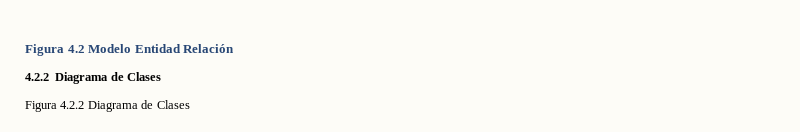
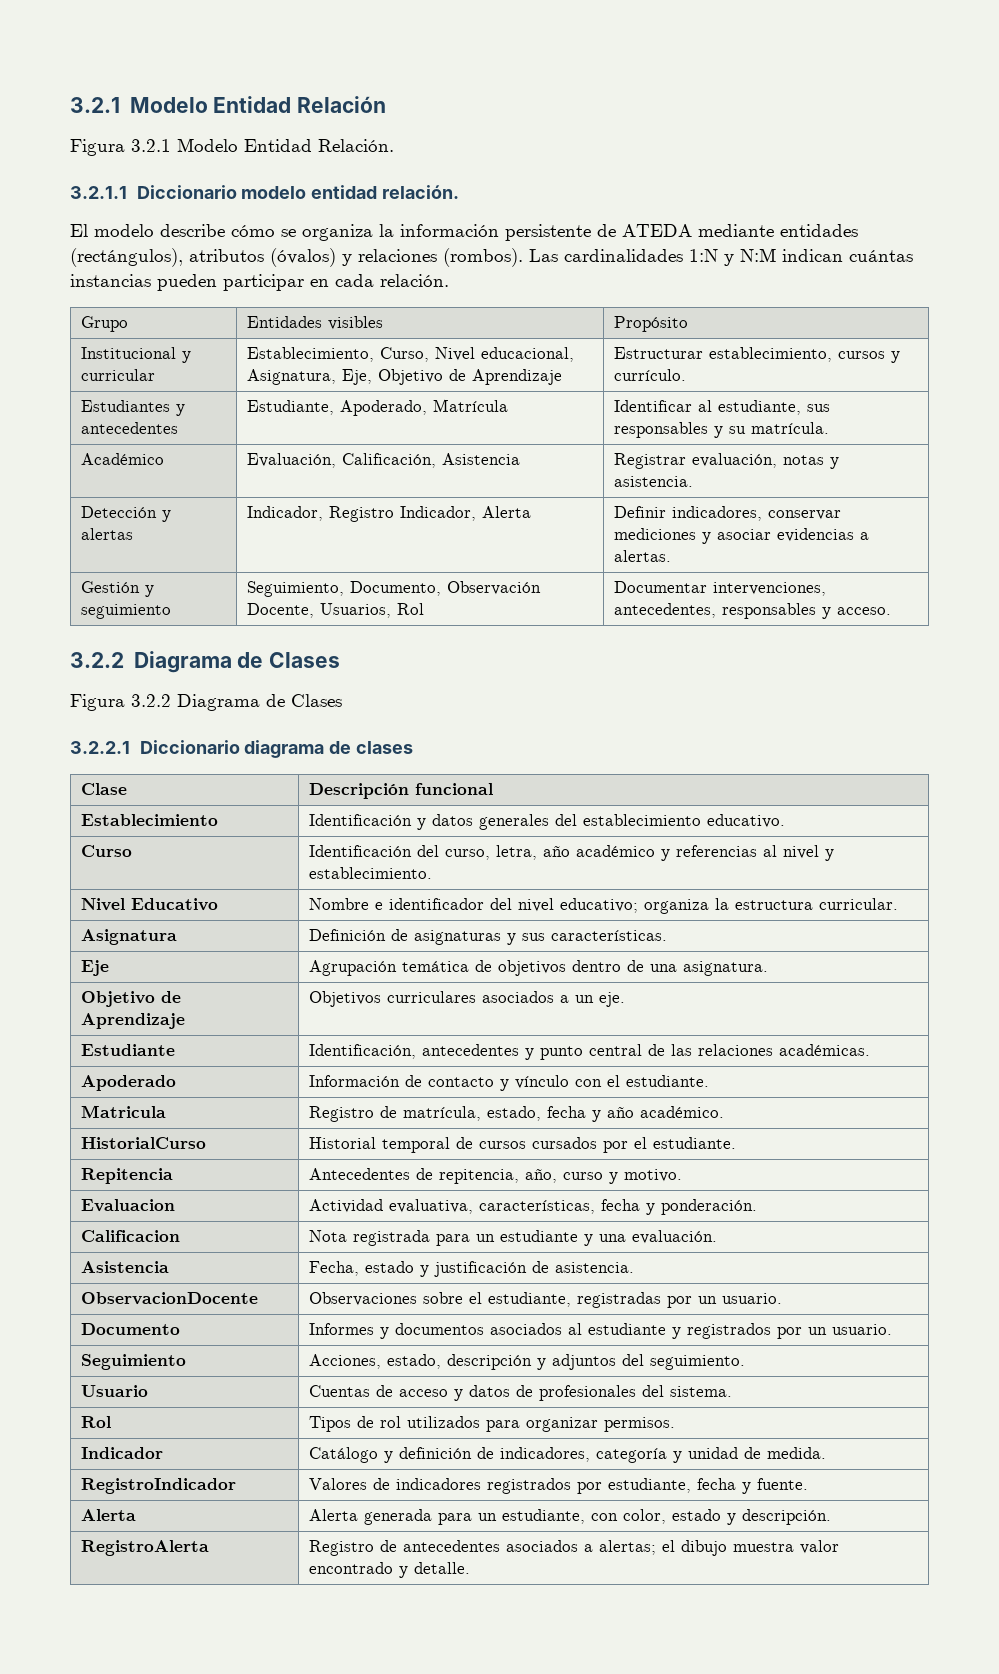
- Figura 4.2 Modelo Entidad Relación
- 4.2.2 Diagrama de Clases
+ 3.2.1 Modelo Entidad Relación
+ Figura 3.2.1 Modelo Entidad Relación.
+ 3.2.1.1 Diccionario modelo entidad relación.
+ El modelo describe cómo se organiza la información persistente de ATEDA mediante entidades (rectángulos), atributos (óvalos) y relaciones (rombos). Las cardinalidades 1:N y N:M indican cuántas instancias pueden participar en cada relación.
+ Grupo | Entidades visibles | Propósito
+ Institucional y curricular | Establecimiento, Curso, Nivel educacional, Asignatura, Eje, Objetivo de Aprendizaje | Estructurar establecimiento, cursos y currículo.
+ Estudiantes y antecedentes | Estudiante, Apoderado, Matrícula | Identificar al estudiante, sus responsables y su matrícula.
+ Académico | Evaluación, Calificación, Asistencia | Registrar evaluación, notas y asistencia.
+ Detección y alertas | Indicador, Registro Indicador, Alerta | Definir indicadores, conservar mediciones y asociar evidencias a alertas.
+ Gestión y seguimiento | Seguimiento, Documento, Observación Docente, Usuarios, Rol | Documentar intervenciones, antecedentes, responsables y acceso.
+ 3.2.2 Diagrama de Clases
- Figura 4.2.2 Diagrama de Clases
+ Figura 3.2.2 Diagrama de Clases
+ 3.2.2.1 Diccionario diagrama de clases
+ Clase | Descripción funcional
+ Establecimiento | Identificación y datos generales del establecimiento educativo.
+ Curso | Identificación del curso, letra, año académico y referencias al nivel y establecimiento.
+ Nivel Educativo | Nombre e identificador del nivel educativo; organiza la estructura curricular.
+ Asignatura | Definición de asignaturas y sus características.
+ Eje | Agrupación temática de objetivos dentro de una asignatura.
+ Objetivo de Aprendizaje | Objetivos curriculares asociados a un eje.
+ Estudiante | Identificación, antecedentes y punto central de las relaciones académicas.
+ Apoderado | Información de contacto y vínculo con el estudiante.
+ Matricula | Registro de matrícula, estado, fecha y año académico.
+ HistorialCurso | Historial temporal de cursos cursados por el estudiante.
+ Repitencia | Antecedentes de repitencia, año, curso y motivo.
+ Evaluacion | Actividad evaluativa, características, fecha y ponderación.
+ Calificacion | Nota registrada para un estudiante y una evaluación.
+ Asistencia | Fecha, estado y justificación de asistencia.
+ ObservacionDocente | Observaciones sobre el estudiante, registradas por un usuario.
+ Documento | Informes y documentos asociados al estudiante y registrados por un usuario.
+ Seguimiento | Acciones, estado, descripción y adjuntos del seguimiento.
+ Usuario | Cuentas de acceso y datos de profesionales del sistema.
+ Rol | Tipos de rol utilizados para organizar permisos.
+ Indicador | Catálogo y definición de indicadores, categoría y unidad de medida.
+ RegistroIndicador | Valores de indicadores registrados por estudiante, fecha y fuente.
+ Alerta | Alerta generada para un estudiante, con color, estado y descripción.
+ RegistroAlerta | Registro de antecedentes asociados a alertas; el dibujo muestra valor encontrado y detalle.

